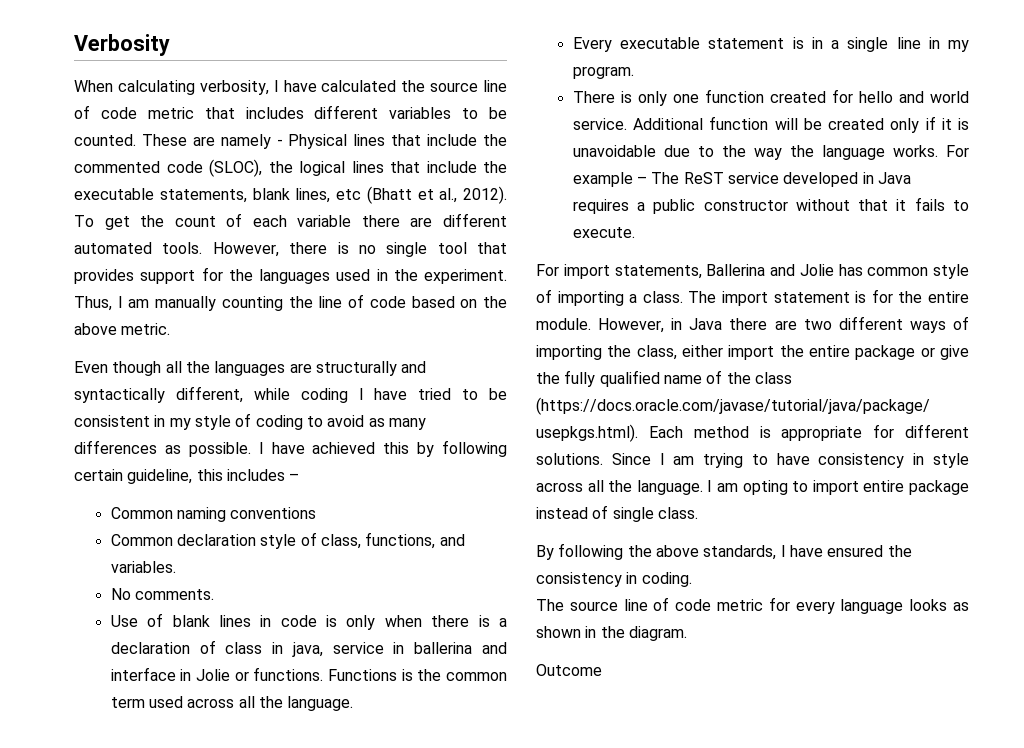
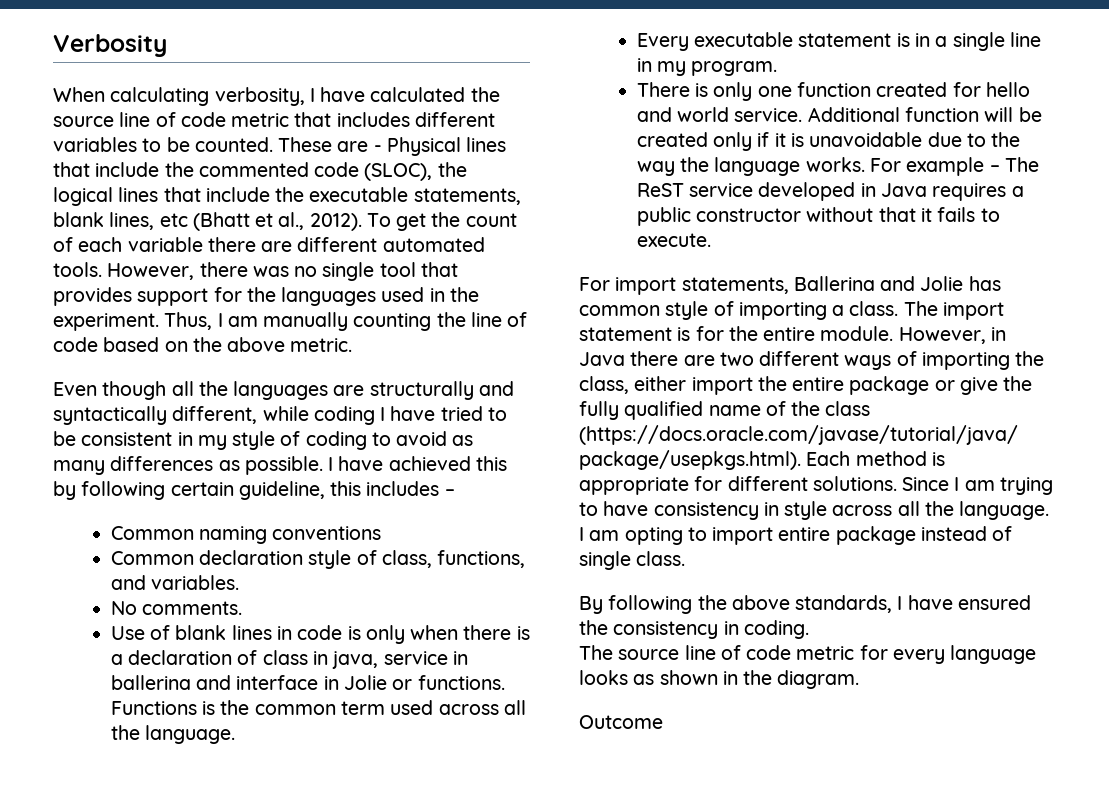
- These are namely - Physical lines that include the commented code (SLOC), the logical lines that include the executable statements, blank lines, etc (Bhatt et al., 2012).
+ These are - Physical lines that include the commented code (SLOC), the logical lines that include the executable statements, blank lines, etc (Bhatt et al., 2012).
- However, there is no single tool that provides support for the languages used in the experiment.
+ However, there was no single tool that provides support for the languages used in the experiment.

